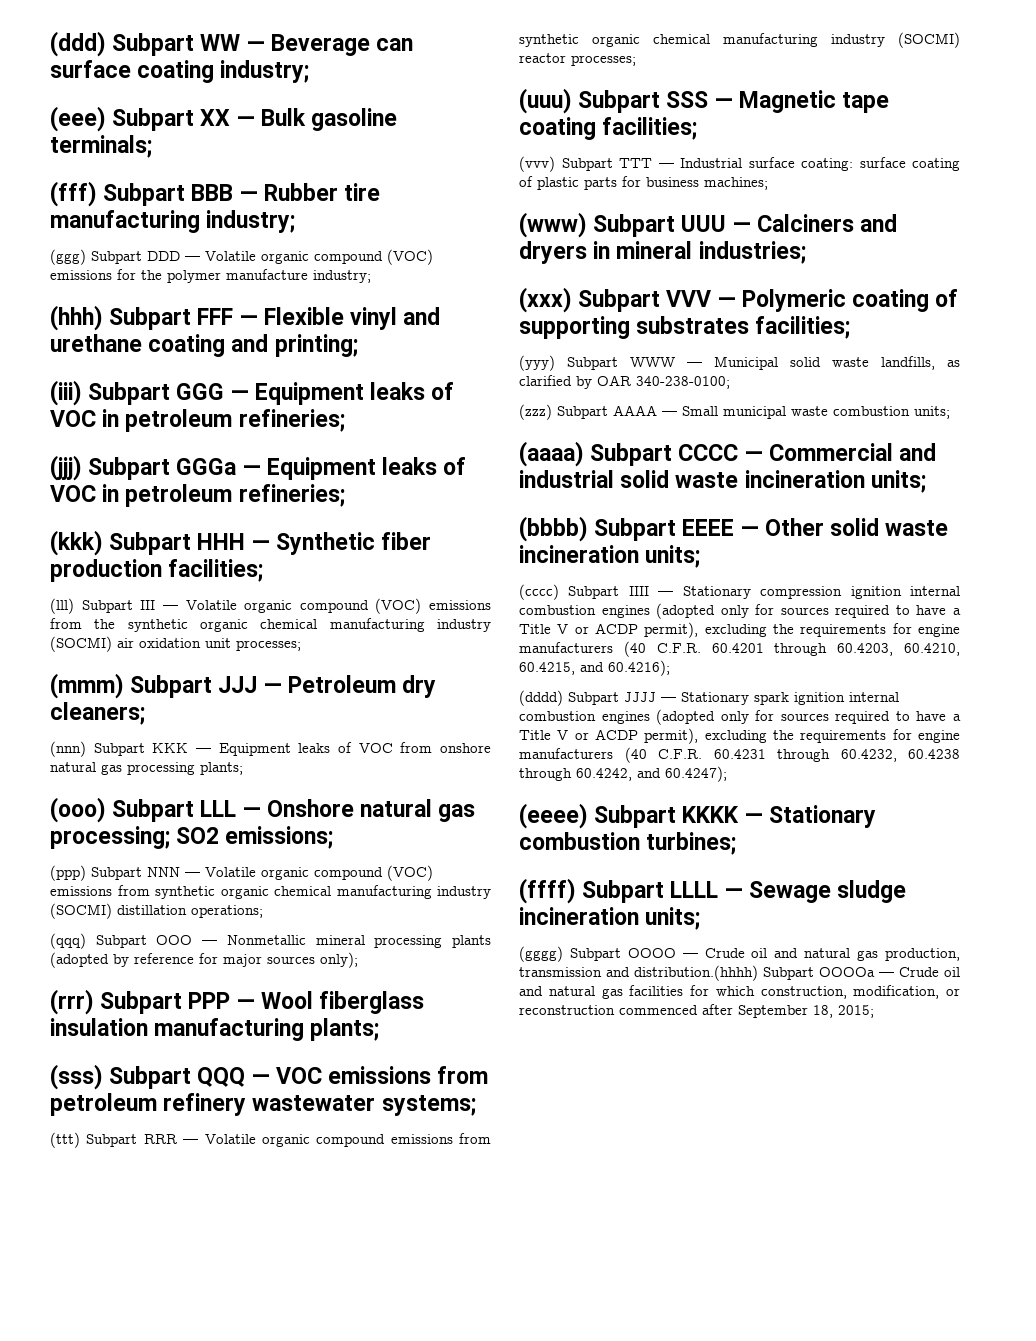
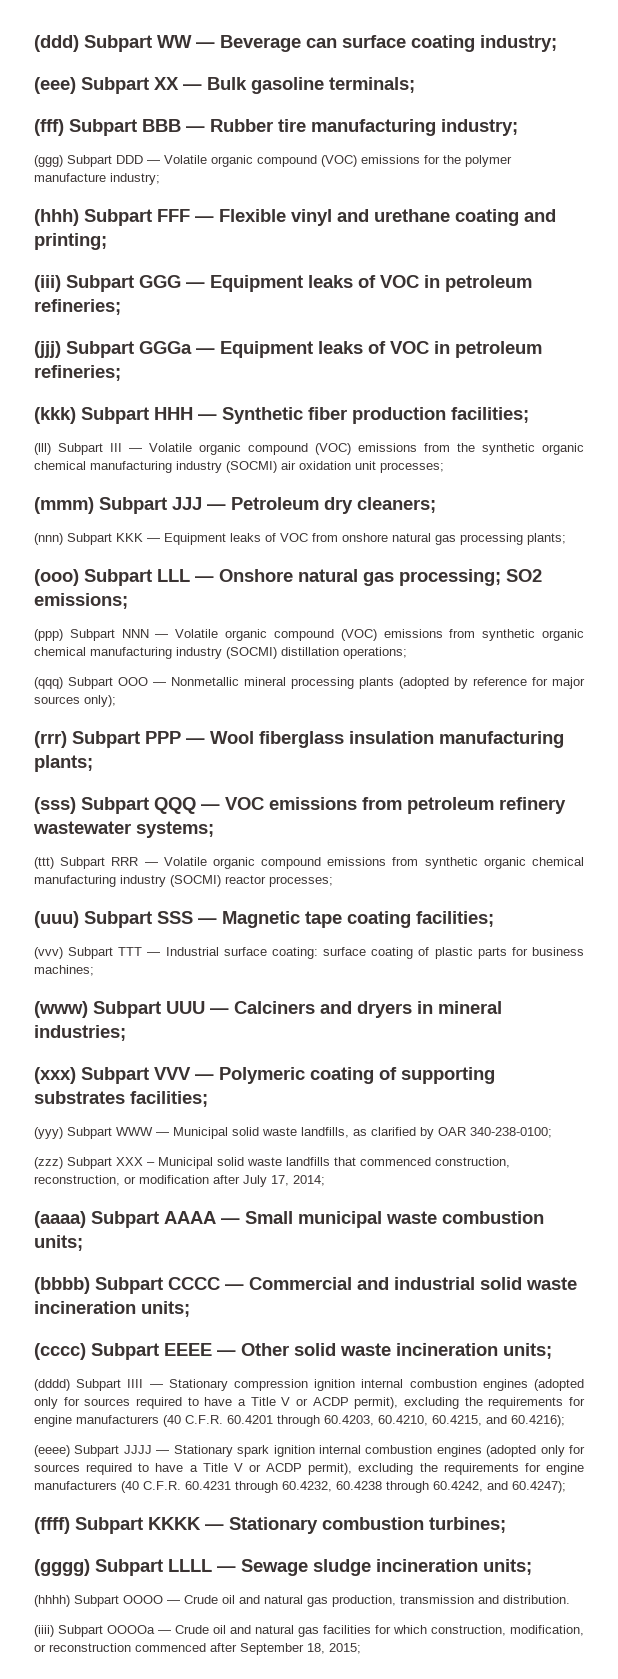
- (zzz) Subpart AAAA — Small municipal waste combustion units;
+ (zzz) Subpart XXX – Municipal solid waste landfills that commenced construction, reconstruction, or modification after July 17, 2014;
+ (aaaa) Subpart AAAA — Small municipal waste combustion units;
- (aaaa) Subpart CCCC — Commercial and industrial solid waste incineration units;
+ (bbbb) Subpart CCCC — Commercial and industrial solid waste incineration units;
- (bbbb) Subpart EEEE — Other solid waste incineration units;
+ (cccc) Subpart EEEE — Other solid waste incineration units;
- (cccc) Subpart IIII — Stationary compression ignition internal combustion engines (adopted only for sources required to have a Title V or ACDP permit), excluding the requirements for engine manufacturers (40 C.F.R. 60.4201 through 60.4203, 60.4210, 60.4215, and 60.4216);
+ (dddd) Subpart IIII — Stationary compression ignition internal combustion engines (adopted only for sources required to have a Title V or ACDP permit), excluding the requirements for engine manufacturers (40 C.F.R. 60.4201 through 60.4203, 60.4210, 60.4215, and 60.4216);
- (dddd) Subpart JJJJ — Stationary spark ignition internal combustion engines (adopted only for sources required to have a Title V or ACDP permit), excluding the requirements for engine manufacturers (40 C.F.R. 60.4231 through 60.4232, 60.4238 through 60.4242, and 60.4247);
+ (eeee) Subpart JJJJ — Stationary spark ignition internal combustion engines (adopted only for sources required to have a Title V or ACDP permit), excluding the requirements for engine manufacturers (40 C.F.R. 60.4231 through 60.4232, 60.4238 through 60.4242, and 60.4247);
- (eeee) Subpart KKKK — Stationary combustion turbines;
+ (ffff) Subpart KKKK — Stationary combustion turbines;
- (ffff) Subpart LLLL — Sewage sludge incineration units;
+ (gggg) Subpart LLLL — Sewage sludge incineration units;
- (gggg) Subpart OOOO — Crude oil and natural gas production, transmission and distribution.(hhhh) Subpart OOOOa — Crude oil and natural gas facilities for which construction, modification, or reconstruction commenced after September 18, 2015;
+ (hhhh) Subpart OOOO — Crude oil and natural gas production, transmission and distribution.
+ (iiii) Subpart OOOOa — Crude oil and natural gas facilities for which construction, modification, or reconstruction commenced after September 18, 2015;

